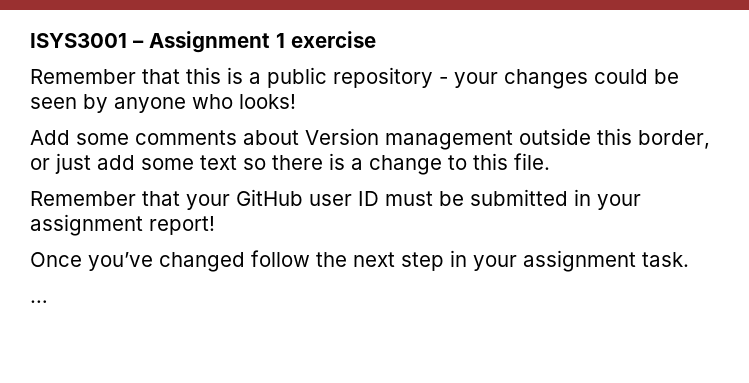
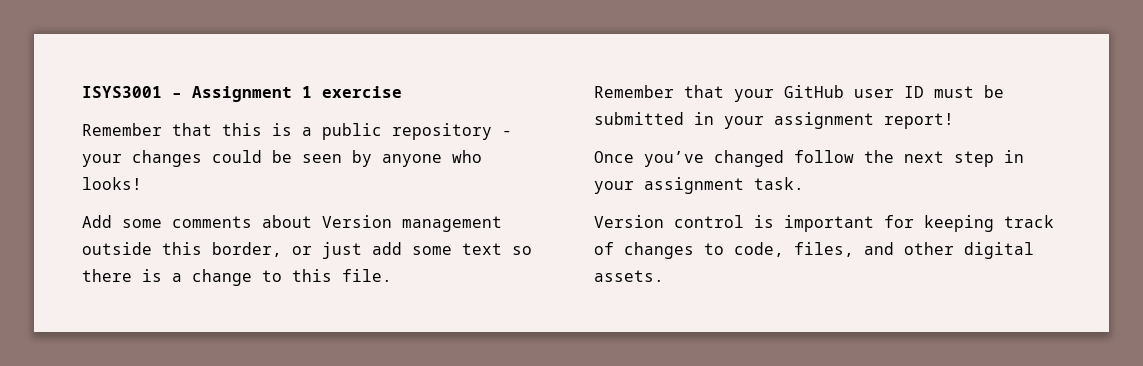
- …
+ Version control is important for keeping track of changes to code, files, and other digital assets.

